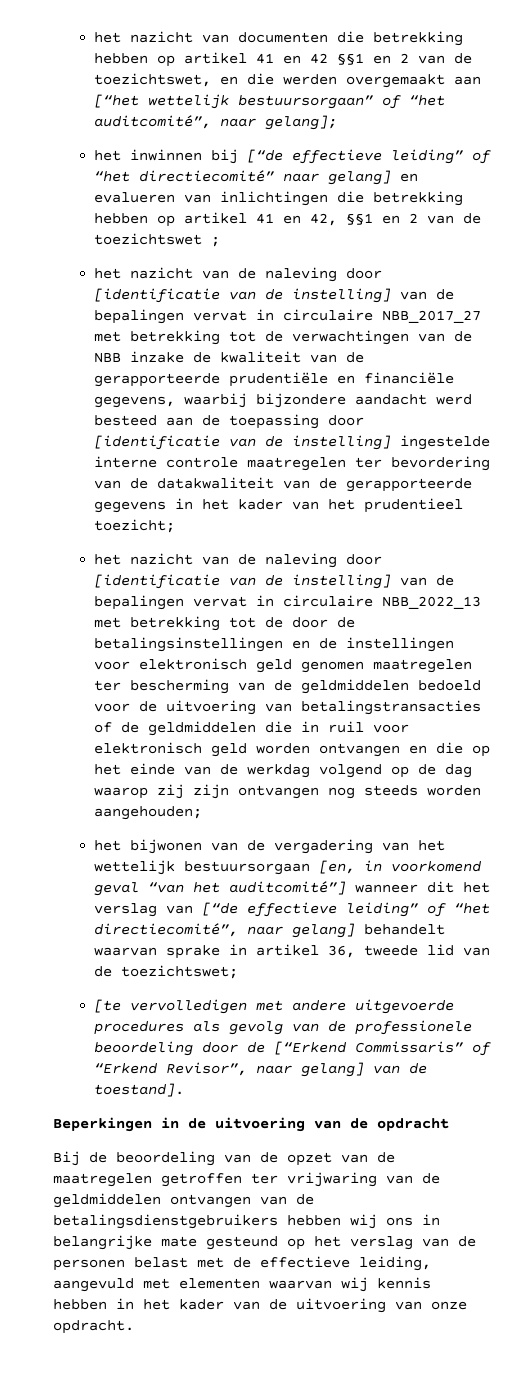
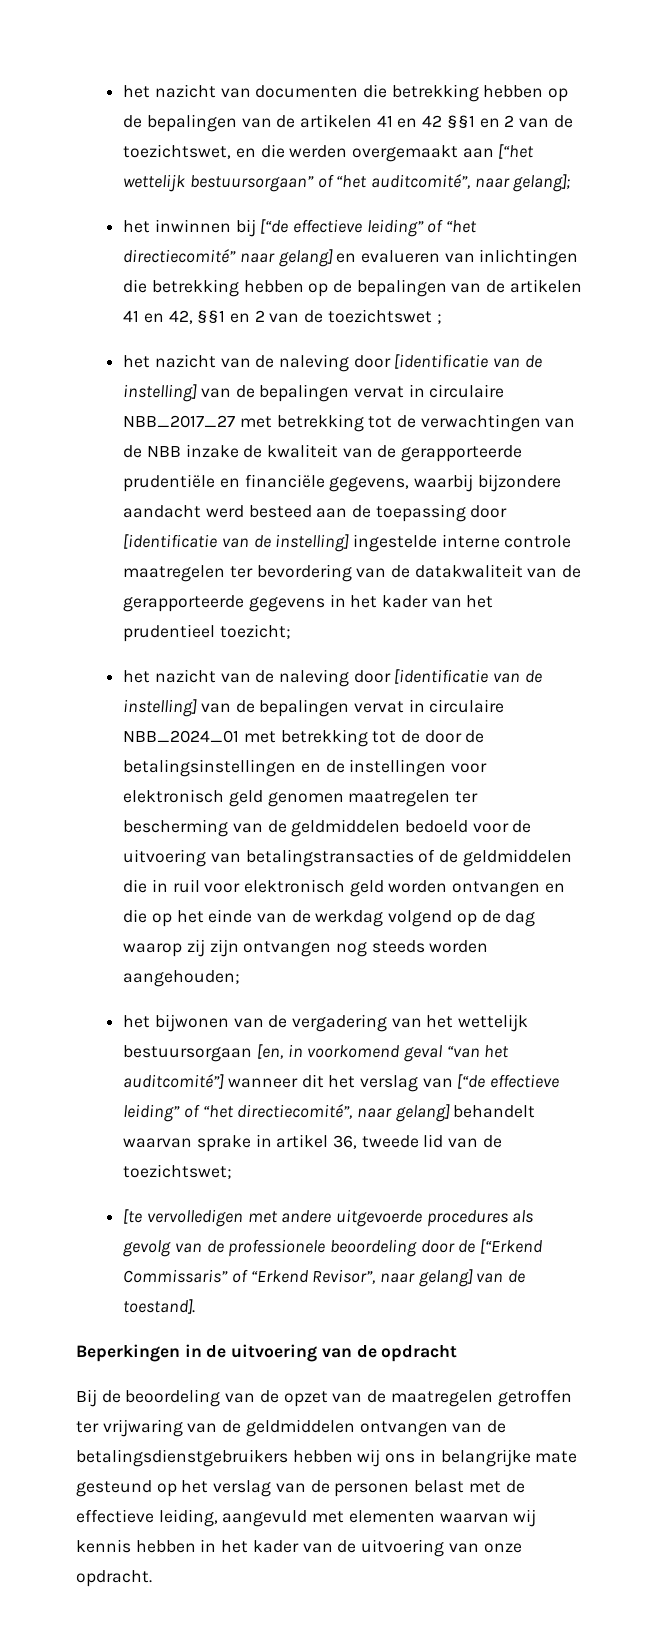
- het nazicht van documenten die betrekking hebben op artikel 41 en 42 §§1 en 2 van de toezichtswet, en die werden overgemaakt aan [“het wettelijk bestuursorgaan” of “het auditcomité”, naar gelang];
+ het nazicht van documenten die betrekking hebben op de bepalingen van de artikelen 41 en 42 §§1 en 2 van de toezichtswet, en die werden overgemaakt aan [“het wettelijk bestuursorgaan” of “het auditcomité”, naar gelang];
- het inwinnen bij [“de effectieve leiding” of “het directiecomité” naar gelang] en evalueren van inlichtingen die betrekking hebben op artikel 41 en 42, §§1 en 2 van de toezichtswet ;
+ het inwinnen bij [“de effectieve leiding” of “het directiecomité” naar gelang] en evalueren van inlichtingen die betrekking hebben op de bepalingen van de artikelen 41 en 42, §§1 en 2 van de toezichtswet ;
- het nazicht van de naleving door [identificatie van de instelling] van de bepalingen vervat in circulaire NBB_2022_13 met betrekking tot de door de betalingsinstellingen en de instellingen voor elektronisch geld genomen maatregelen ter bescherming van de geldmiddelen bedoeld voor de uitvoering van betalingstransacties of de geldmiddelen die in ruil voor elektronisch geld worden ontvangen en die op het einde van de werkdag volgend op de dag waarop zij zijn ontvangen nog steeds worden aangehouden;
+ het nazicht van de naleving door [identificatie van de instelling] van de bepalingen vervat in circulaire NBB_2024_01 met betrekking tot de door de betalingsinstellingen en de instellingen voor elektronisch geld genomen maatregelen ter bescherming van de geldmiddelen bedoeld voor de uitvoering van betalingstransacties of de geldmiddelen die in ruil voor elektronisch geld worden ontvangen en die op het einde van de werkdag volgend op de dag waarop zij zijn ontvangen nog steeds worden aangehouden;

